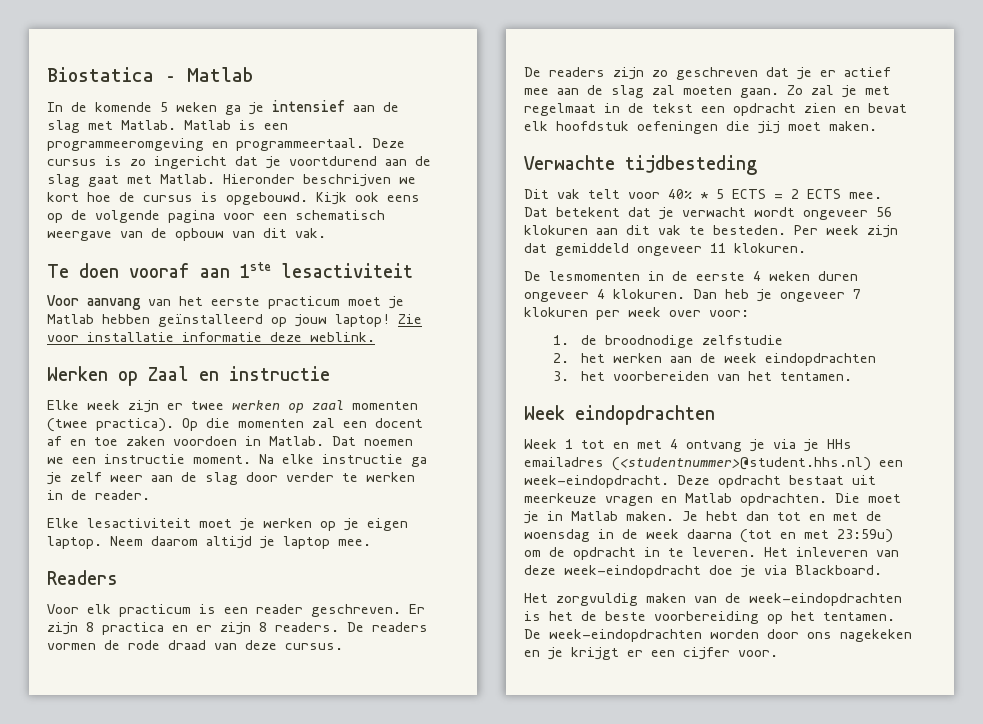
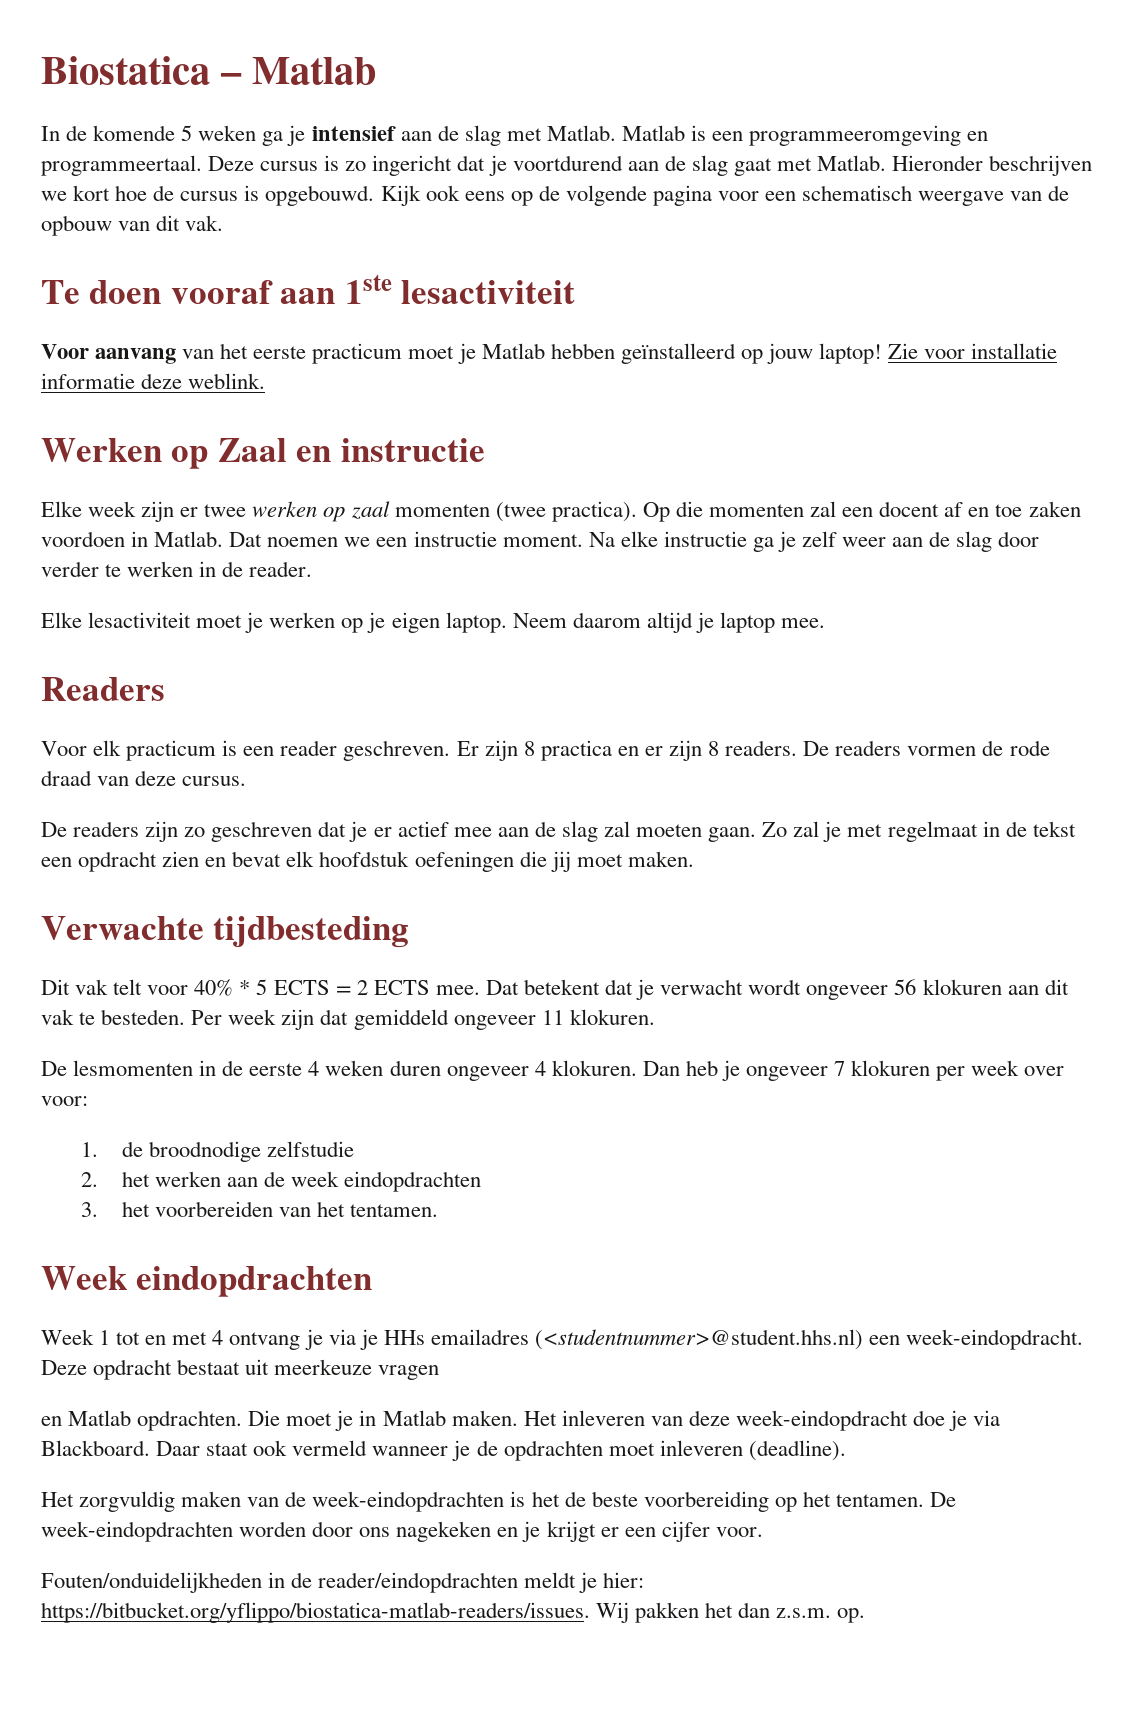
- Deze opdracht bestaat uit meerkeuze vragen en Matlab opdrachten.
+ Deze opdracht bestaat uit meerkeuze vragen
+ en Matlab opdrachten.
- Je hebt dan tot en met de woensdag in de week daarna (tot en met 23:59u) om de opdracht in te leveren.
+ Daar staat ook vermeld wanneer je de opdrachten moet inleveren (deadline).
+ Fouten/onduidelijkheden in de reader/eindopdrachten meldt je hier: https://bitbucket.org/yflippo/biostatica-matlab-readers/issues. Wij pakken het dan z.s.m. op.

